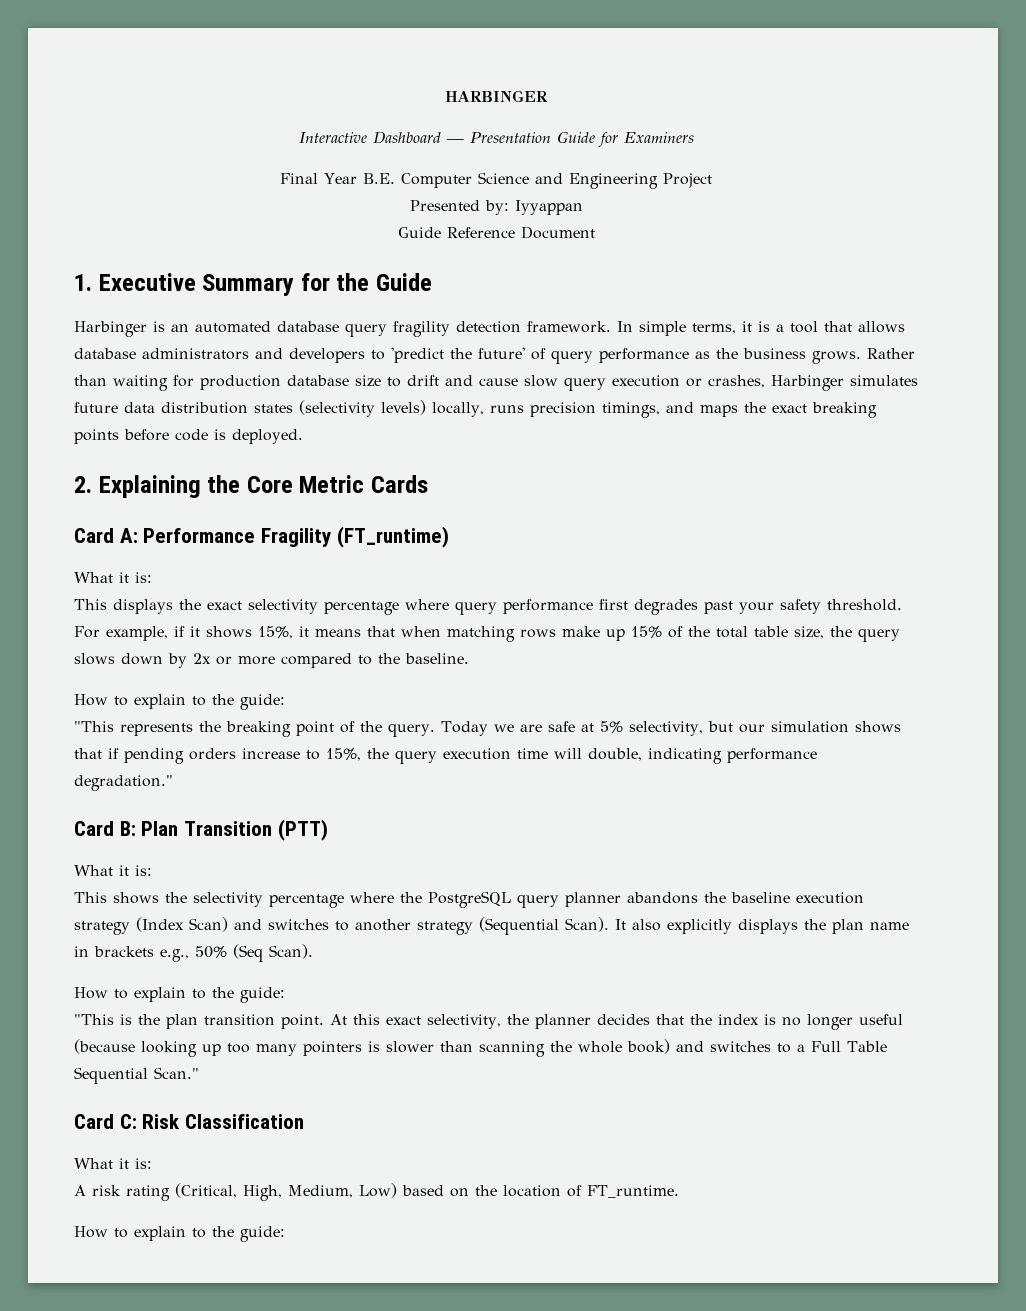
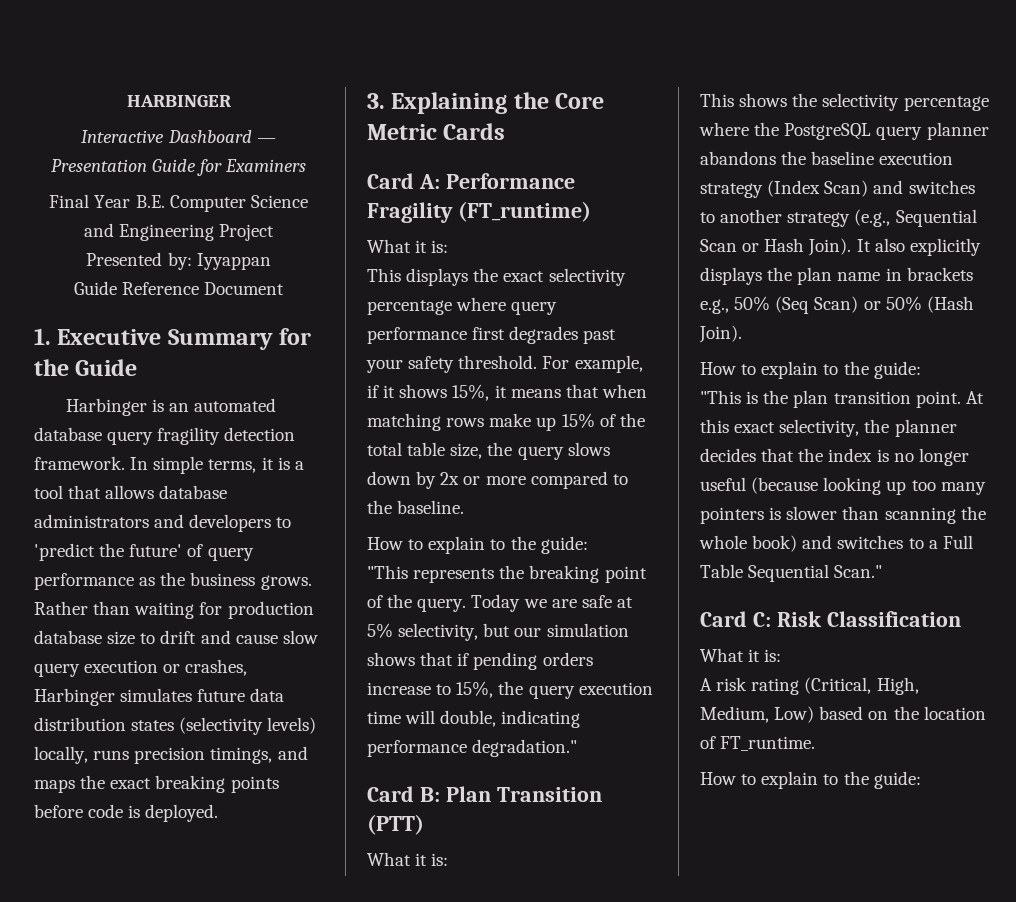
- 2. Explaining the Core Metric Cards
+ 3. Explaining the Core Metric Cards
- This shows the selectivity percentage where the PostgreSQL query planner abandons the baseline execution strategy (Index Scan) and switches to another strategy (Sequential Scan).
+ This shows the selectivity percentage where the PostgreSQL query planner abandons the baseline execution strategy (Index Scan) and switches to another strategy (e.g., Sequential Scan or Hash Join).
- It also explicitly displays the plan name in brackets e.g., 50% (Seq Scan).
+ It also explicitly displays the plan name in brackets e.g., 50% (Seq Scan) or 50% (Hash Join).

